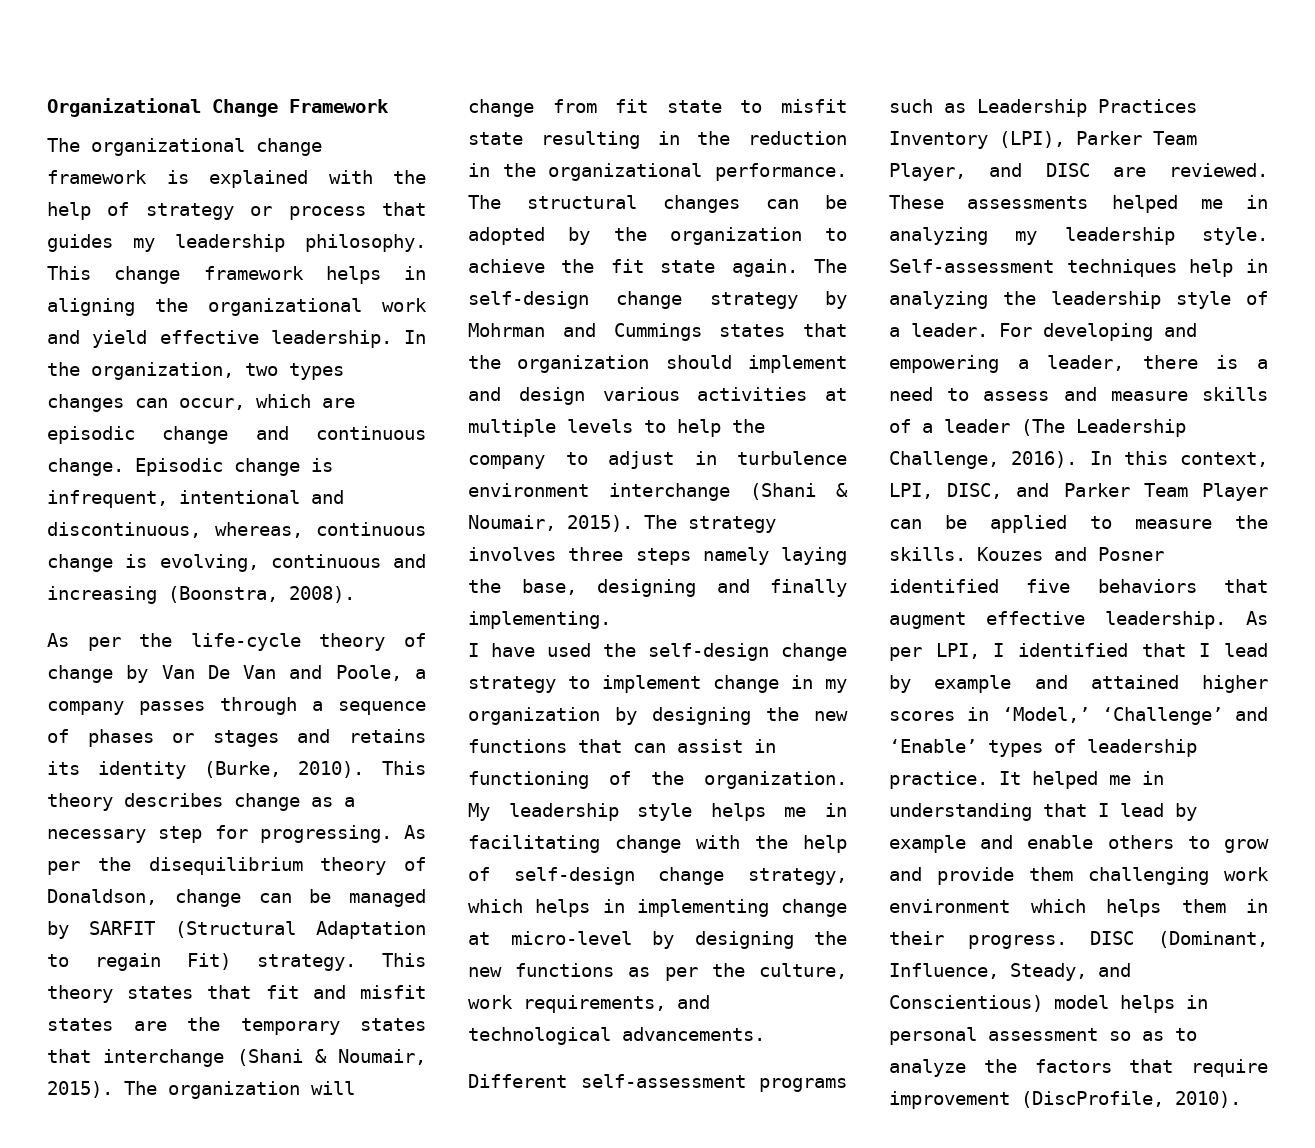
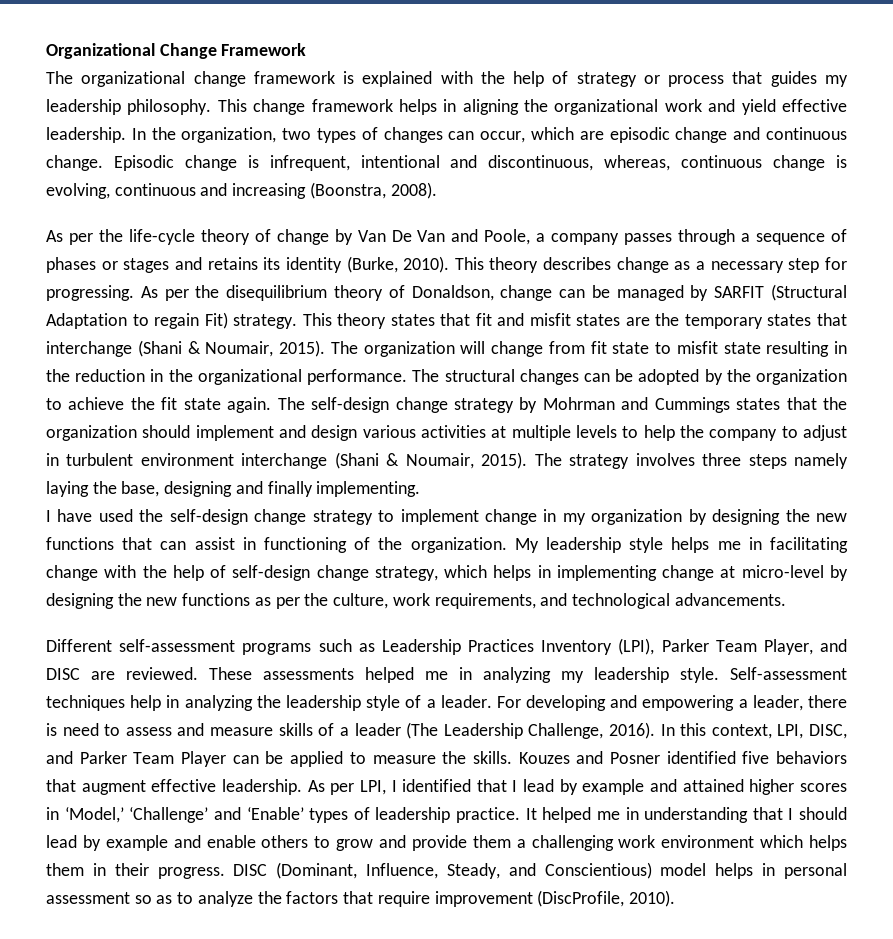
- In the organization, two types changes can occur, which are episodic change and continuous change.
+ In the organization, two types of changes can occur, which are episodic change and continuous change.
- The self-design change strategy by Mohrman and Cummings states that the organization should implement and design various activities at multiple levels to help the company to adjust in turbulence environment interchange (Shani & Noumair, 2015).
+ The self-design change strategy by Mohrman and Cummings states that the organization should implement and design various activities at multiple levels to help the company to adjust in turbulent environment interchange (Shani & Noumair, 2015).
- For developing and empowering a leader, there is a need to assess and measure skills of a leader (The Leadership Challenge, 2016).
+ For developing and empowering a leader, there is need to assess and measure skills of a leader (The Leadership Challenge, 2016).
- It helped me in understanding that I lead by example and enable others to grow and provide them challenging work environment which helps them in their progress.
+ It helped me in understanding that I should lead by example and enable others to grow and provide them a challenging work environment which helps them in their progress.

